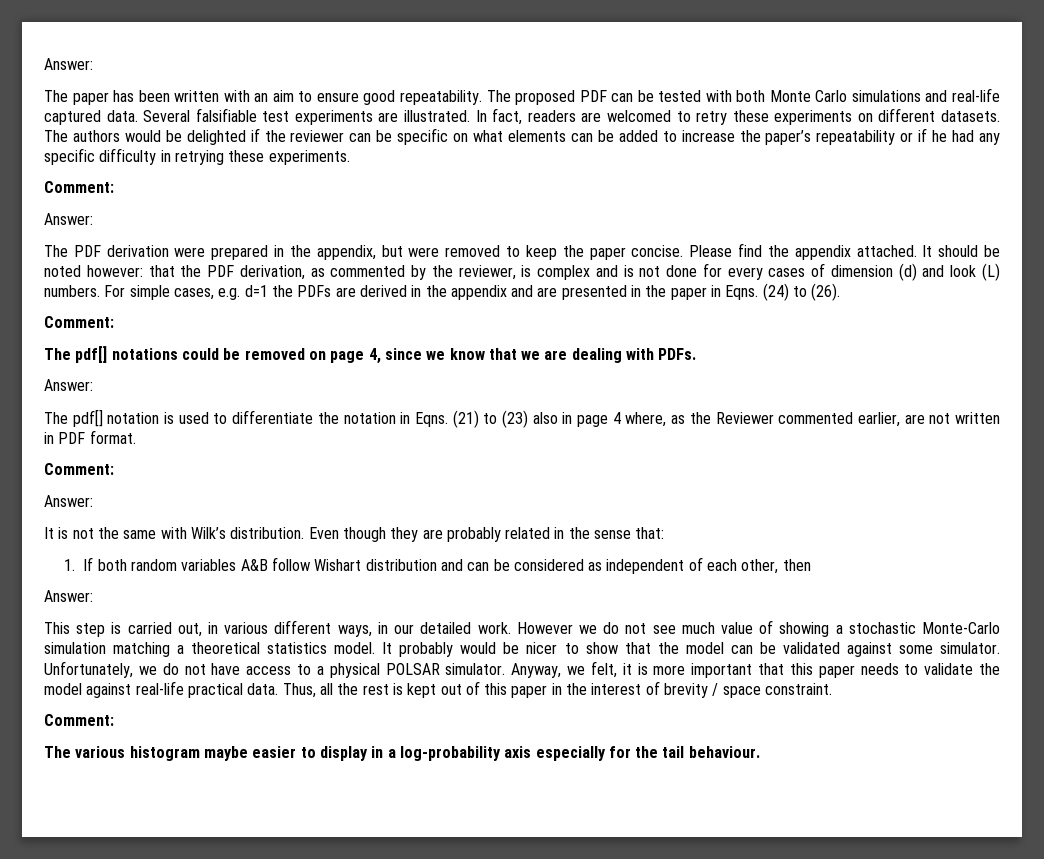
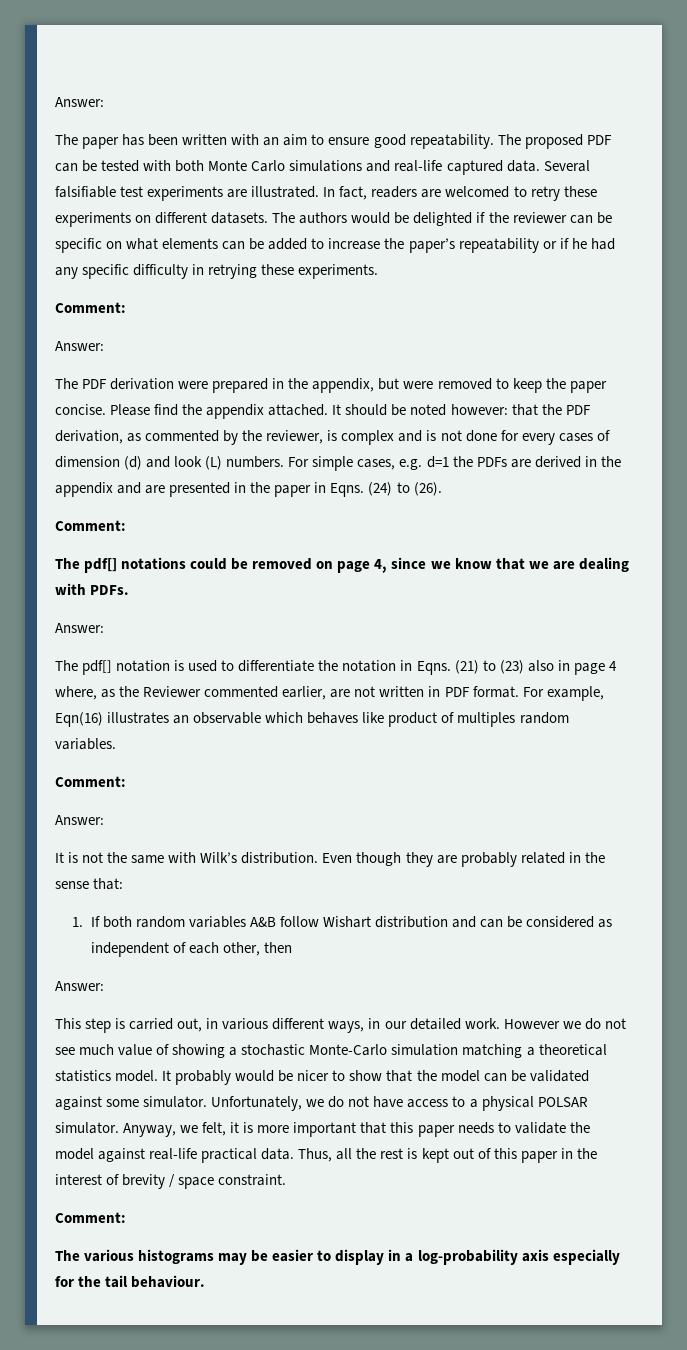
+ For example, Eqn(16) illustrates an observable which behaves like product of multiples random variables.
- The various histogram maybe easier to display in a log-probability axis especially for the tail behaviour.
+ The various histograms may be easier to display in a log-probability axis especially for the tail behaviour.

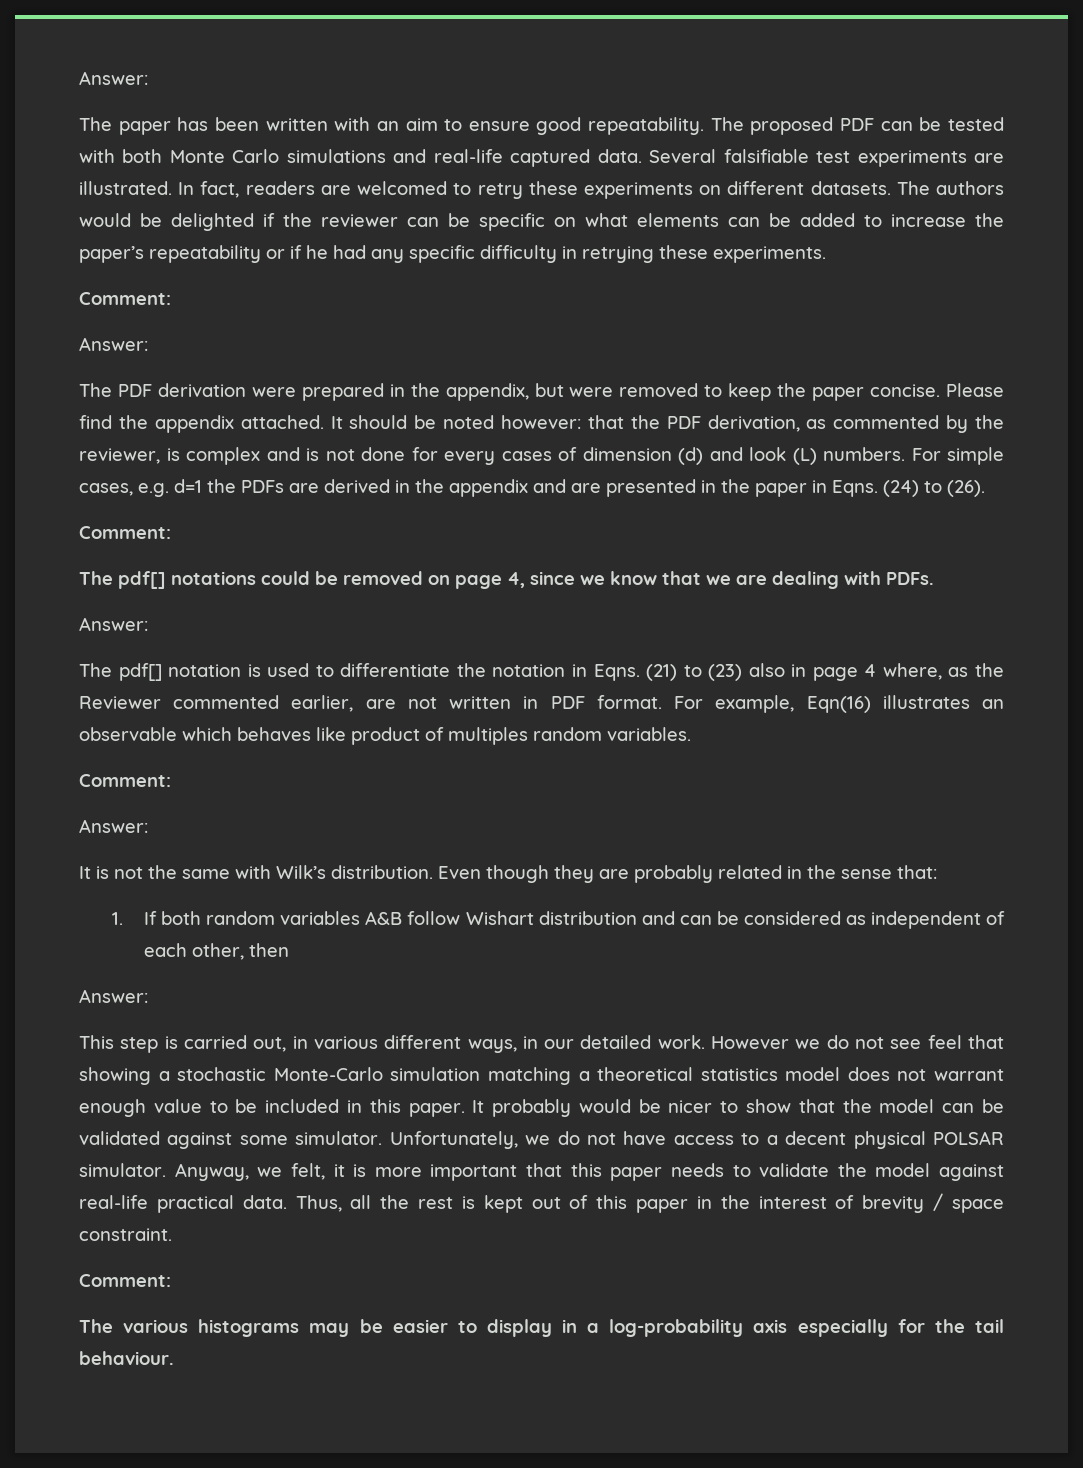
- However we do not see much value of showing a stochastic Monte-Carlo simulation matching a theoretical statistics model.
+ However we do not see feel that showing a stochastic Monte-Carlo simulation matching a theoretical statistics model does not warrant enough value to be included in this paper.
- Unfortunately, we do not have access to a physical POLSAR simulator.
+ Unfortunately, we do not have access to a decent physical POLSAR simulator.

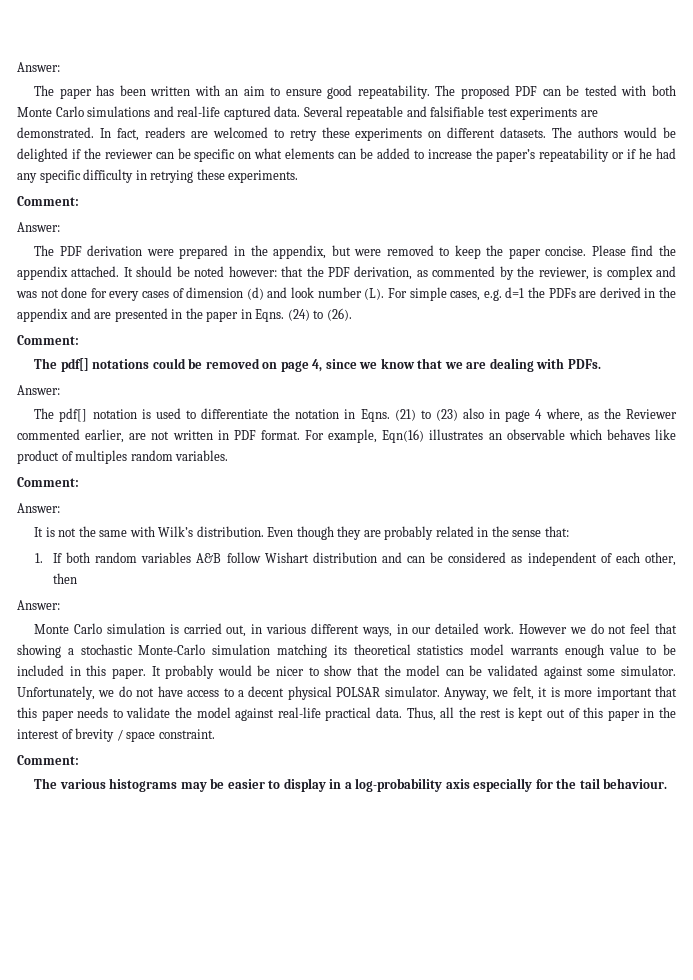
- Several falsifiable test experiments are illustrated.
+ Several repeatable and falsifiable test experiments are demonstrated.
- It should be noted however: that the PDF derivation, as commented by the reviewer, is complex and is not done for every cases of dimension (d) and look (L) numbers. For simple cases, e.g. d=1 the PDFs are derived in the appendix and are presented in the paper in Eqns.
+ It should be noted however: that the PDF derivation, as commented by the reviewer, is complex and was not done for every cases of dimension (d) and look number (L). For simple cases, e.g. d=1 the PDFs are derived in the appendix and are presented in the paper in Eqns.
- This step is carried out, in various different ways, in our detailed work.
+ Monte Carlo simulation is carried out, in various different ways, in our detailed work.
- However we do not see feel that showing a stochastic Monte-Carlo simulation matching a theoretical statistics model does not warrant enough value to be included in this paper.
+ However we do not feel that showing a stochastic Monte-Carlo simulation matching its theoretical statistics model warrants enough value to be included in this paper.

